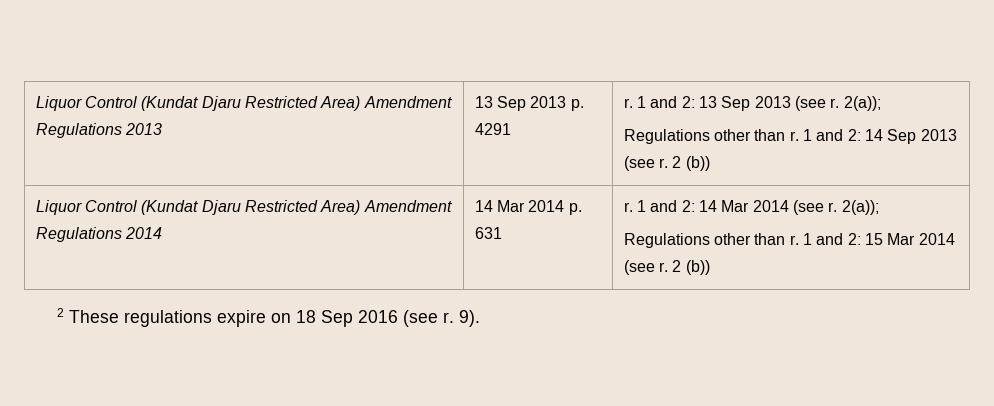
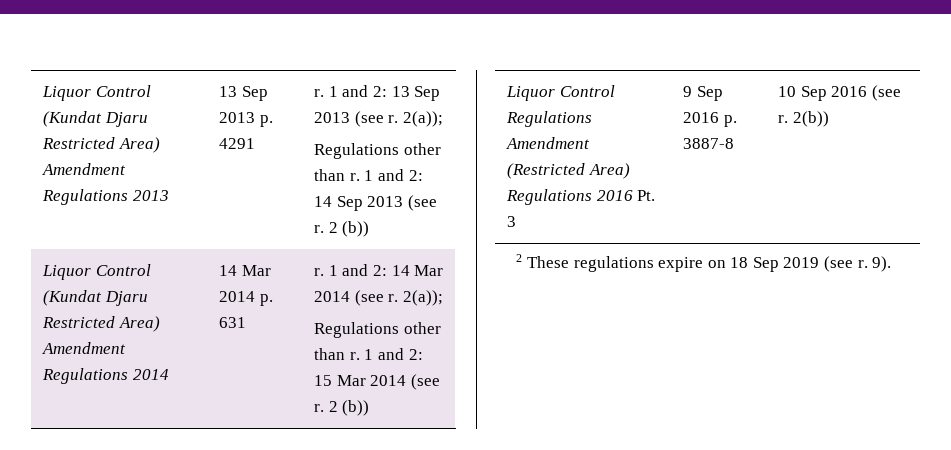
+ Liquor Control Regulations Amendment (Restricted Area) Regulations 2016 Pt. 3 | 9 Sep 2016 p. 3887-8 | 10 Sep 2016 (see r. 2(b))
- 2 These regulations expire on 18 Sep 2016 (see r.
+ 2 These regulations expire on 18 Sep 2019 (see r.

